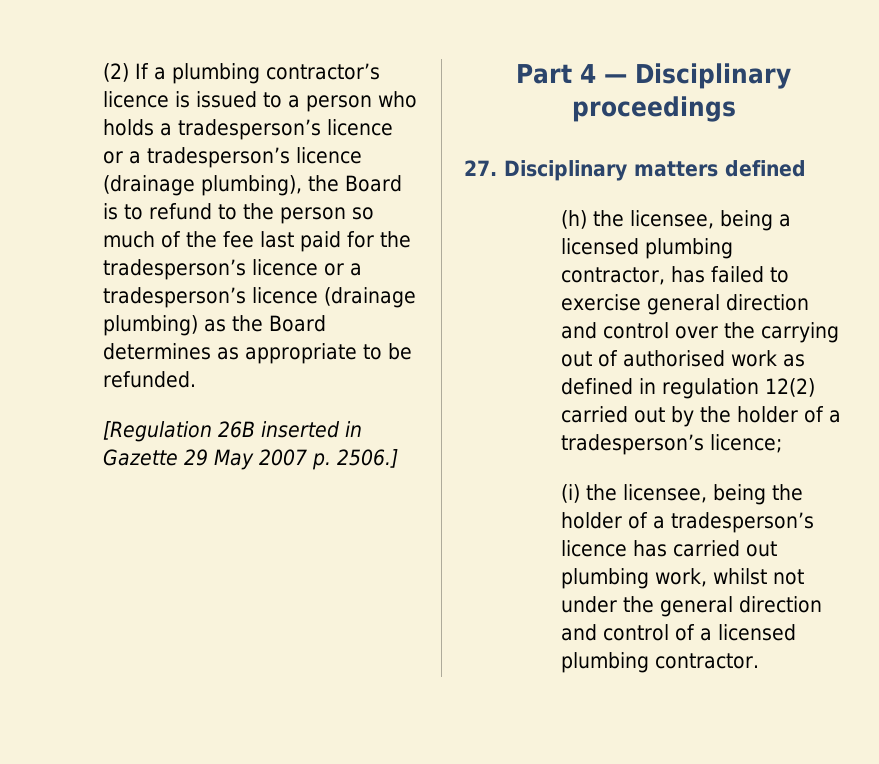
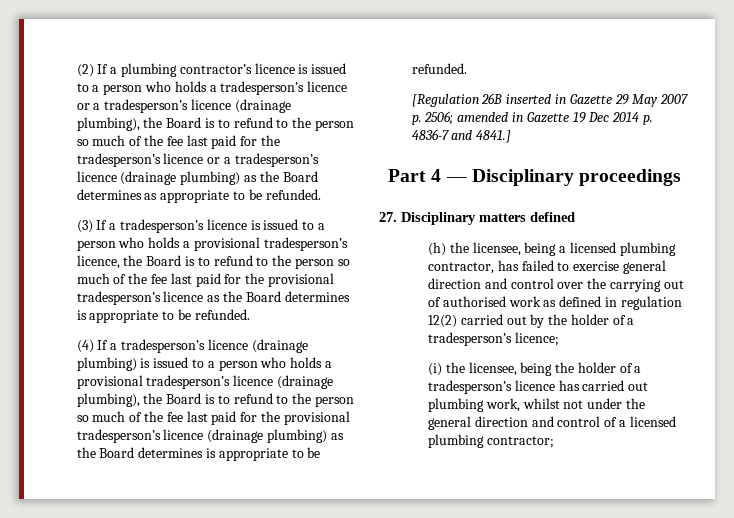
+ (3) If a tradesperson’s licence is issued to a person who holds a provisional tradesperson’s licence, the Board is to refund to the person so much of the fee last paid for the provisional tradesperson’s licence as the Board determines is appropriate to be refunded.
+ (4) If a tradesperson’s licence (drainage plumbing) is issued to a person who holds a provisional tradesperson’s licence (drainage plumbing), the Board is to refund to the person so much of the fee last paid for the provisional tradesperson’s licence (drainage plumbing) as the Board determines is appropriate to be refunded.
- [Regulation 26B inserted in Gazette 29 May 2007 p. 2506.]
+ [Regulation 26B inserted in Gazette 29 May 2007 p. 2506; amended in Gazette 19 Dec 2014 p. 4836-7 and 4841.]
- (i) the licensee, being the holder of a tradesperson’s licence has carried out plumbing work, whilst not under the general direction and control of a licensed plumbing contractor.
+ (i) the licensee, being the holder of a tradesperson’s licence has carried out plumbing work, whilst not under the general direction and control of a licensed plumbing contractor;

